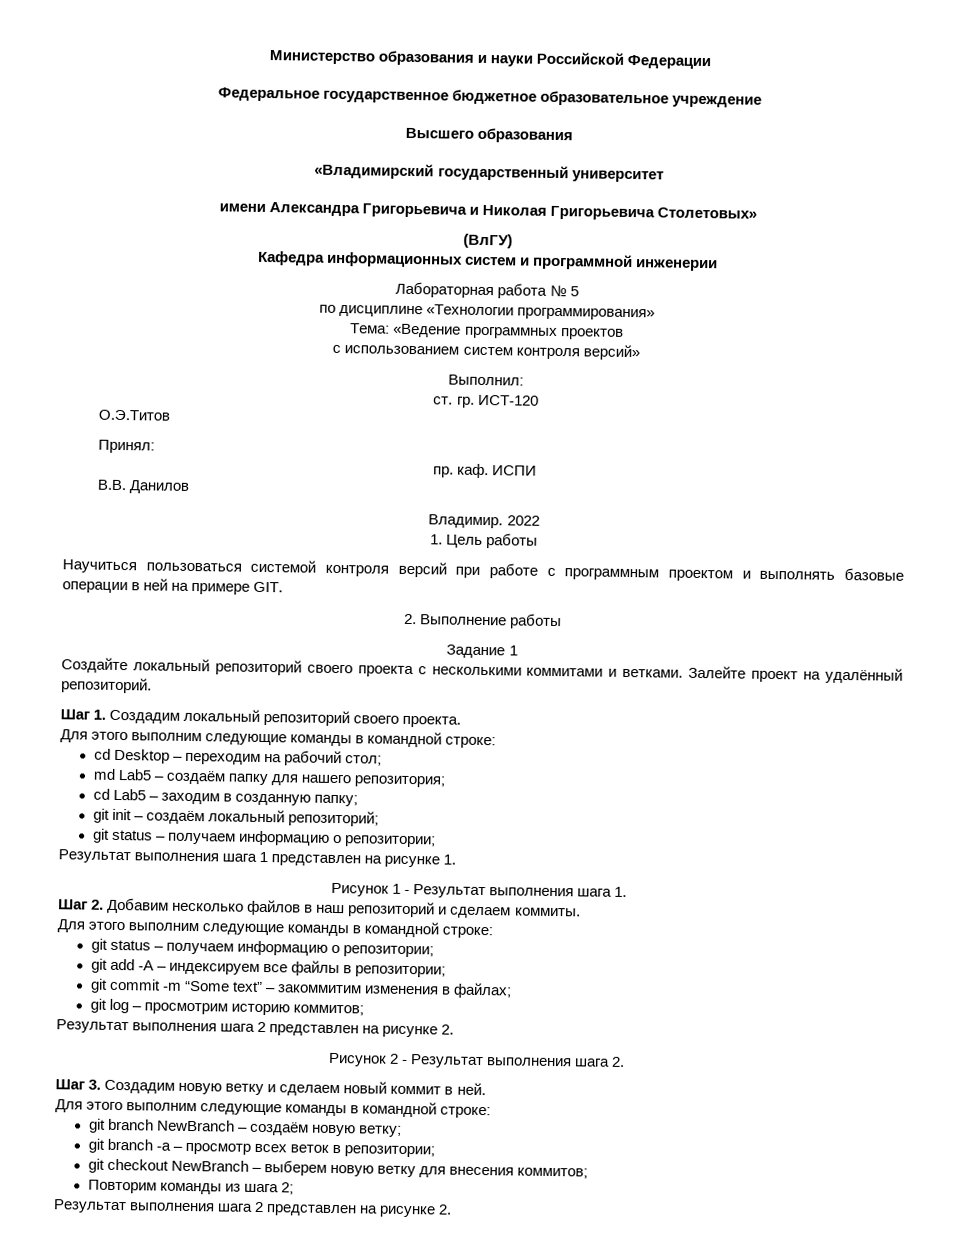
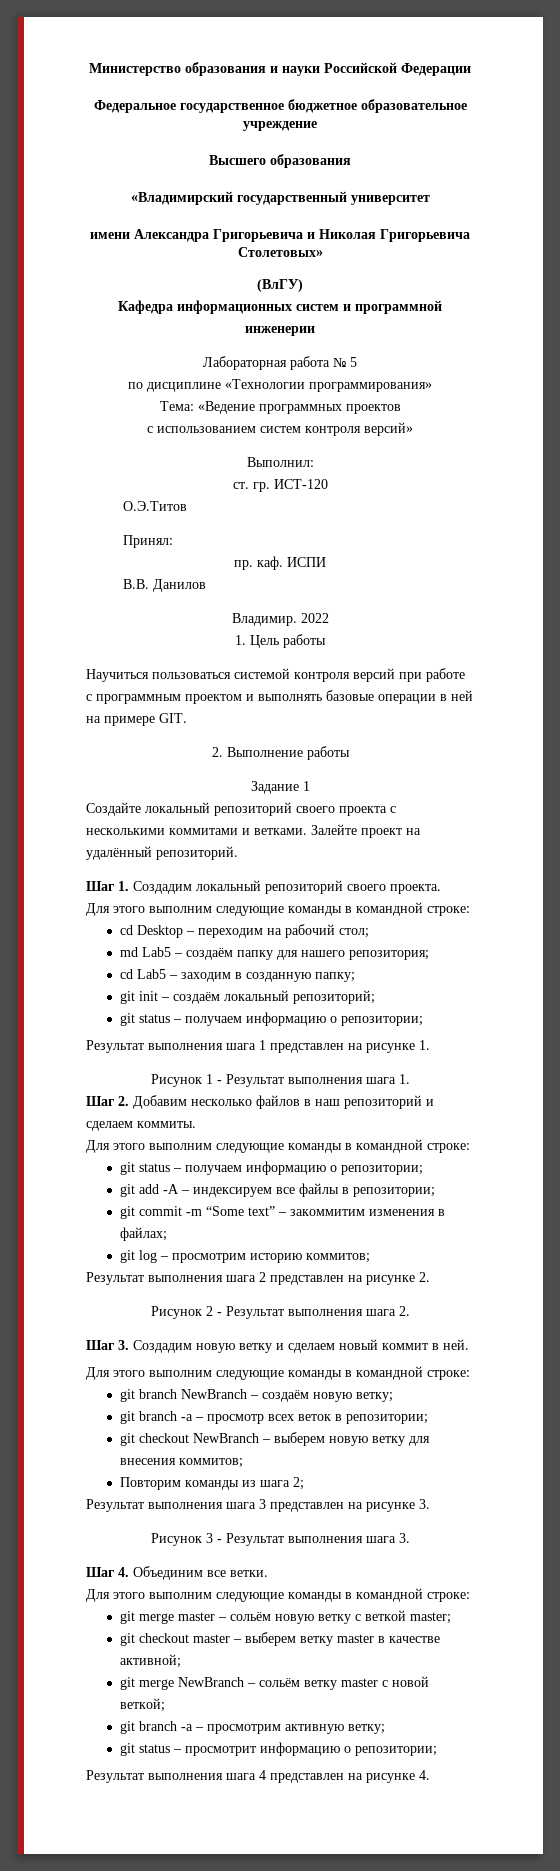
  Повторим команды из шага 2;
- Результат выполнения шага 2 представлен на рисунке 2.
+ Результат выполнения шага 3 представлен на рисунке 3.
+ Рисунок 3 - Результат выполнения шага 3.
+ Шаг 4. Объединим все ветки.
+ Для этого выполним следующие команды в командной строке:
+ git merge master – сольём новую ветку с веткой master;
+ git checkout master – выберем ветку master в качестве активной;
+ git merge NewBranch – сольём ветку master с новой веткой;
+ git branch -a – просмотрим активную ветку;
+ git status – просмотрит информацию о репозитории;
+ Результат выполнения шага 4 представлен на рисунке 4.

